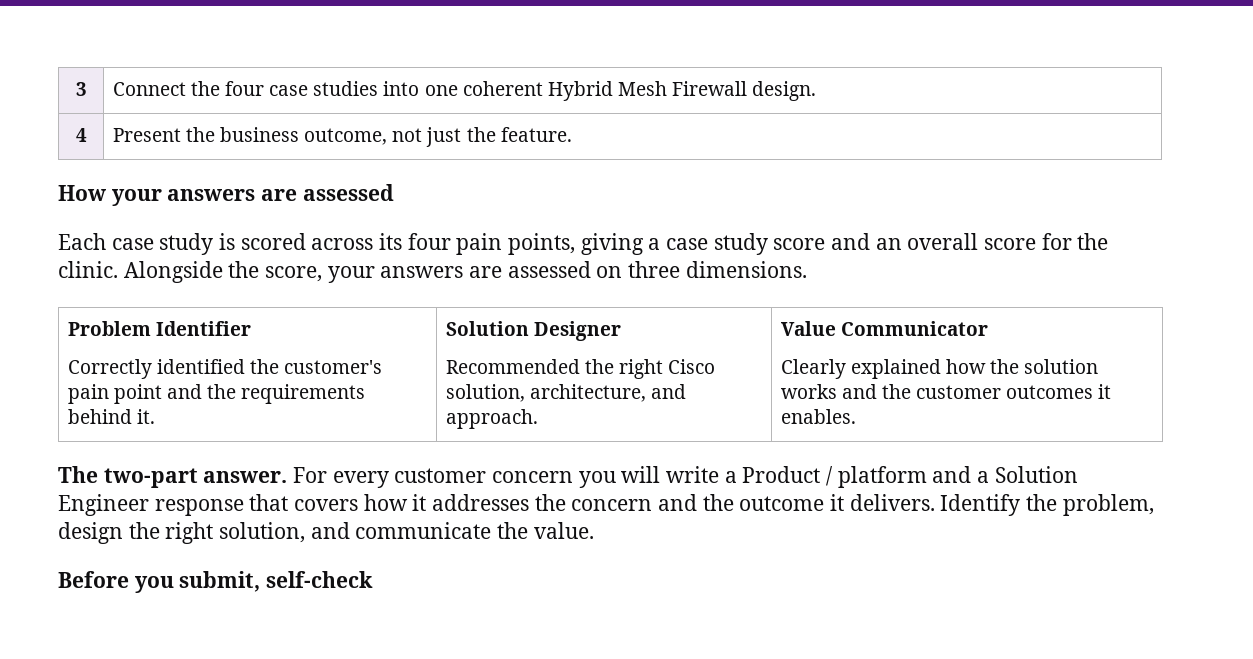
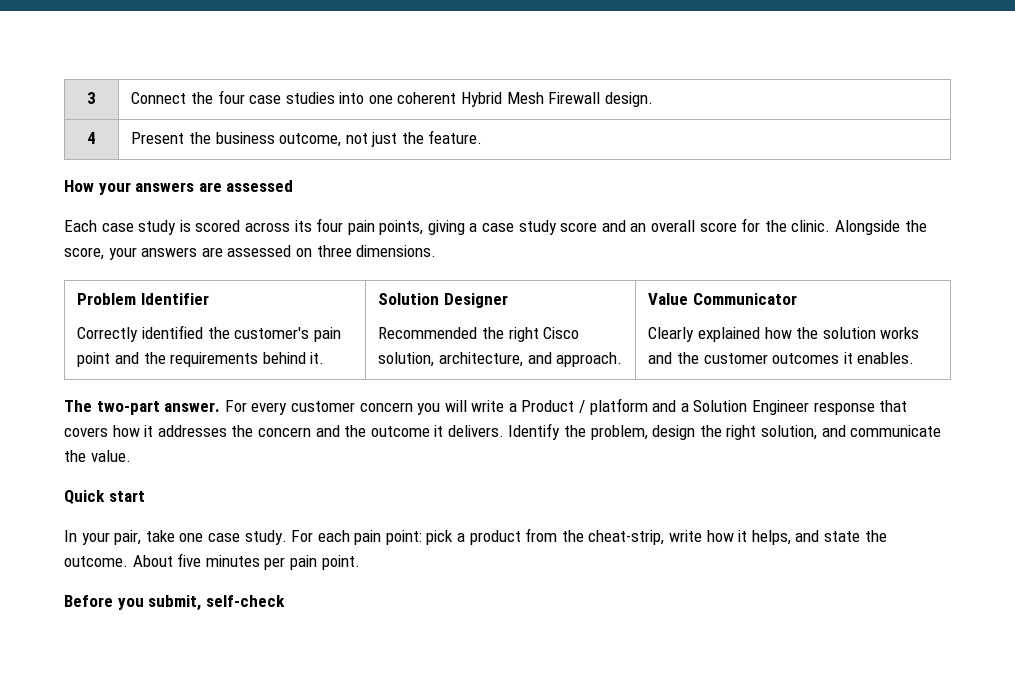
+ Quick start
+ In your pair, take one case study. For each pain point: pick a product from the cheat-strip, write how it helps, and state the outcome. About five minutes per pain point.

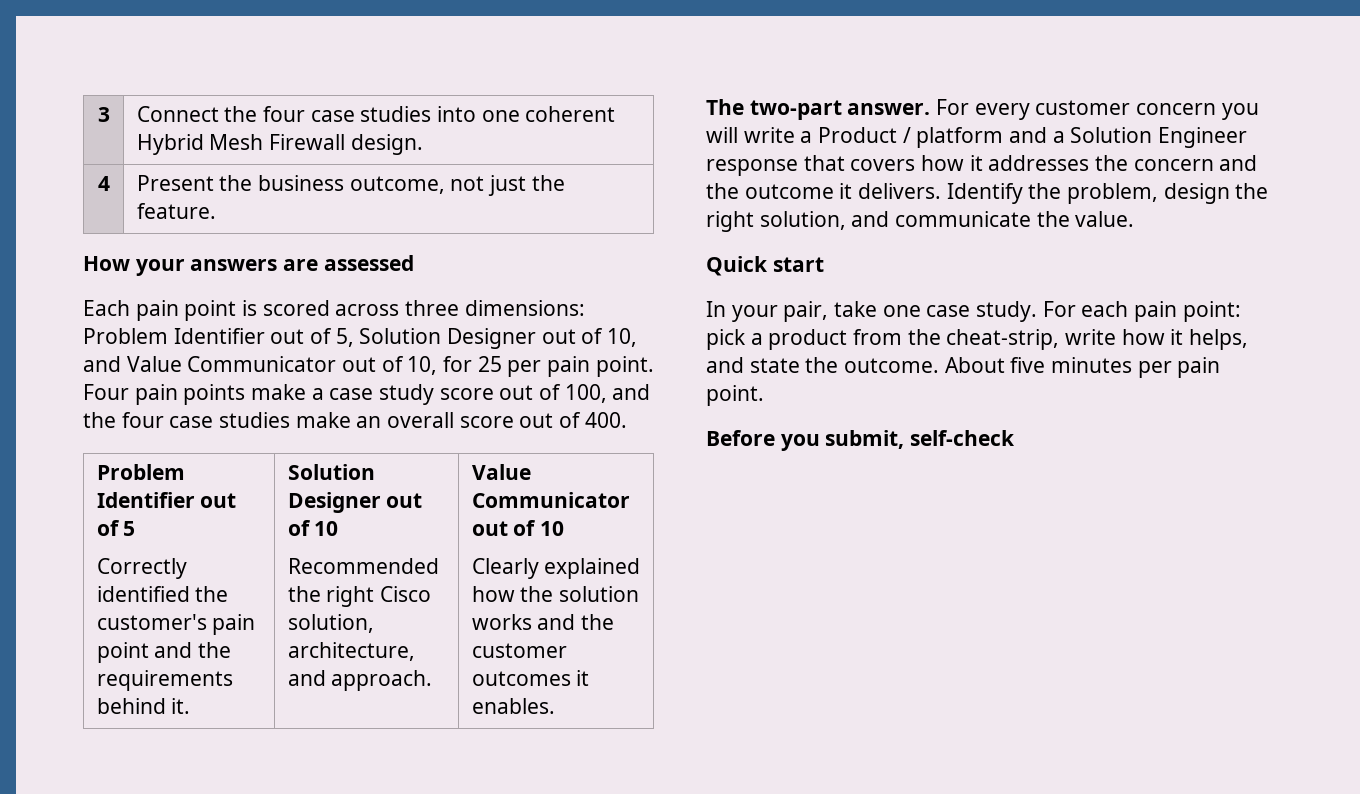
- Each case study is scored across its four pain points, giving a case study score and an overall score for the clinic. Alongside the score, your answers are assessed on three dimensions.
- Problem Identifier
- Correctly identified the customer's pain point and the requirements behind it. | Solution Designer
- Recommended the right Cisco solution, architecture, and approach. | Value Communicator
+ Each pain point is scored across three dimensions: Problem Identifier out of 5, Solution Designer out of 10, and Value Communicator out of 10, for 25 per pain point. Four pain points make a case study score out of 100, and the four case studies make an overall score out of 400.
+ Problem Identifier out of 5
+ Correctly identified the customer's pain point and the requirements behind it. | Solution Designer out of 10
+ Recommended the right Cisco solution, architecture, and approach. | Value Communicator out of 10

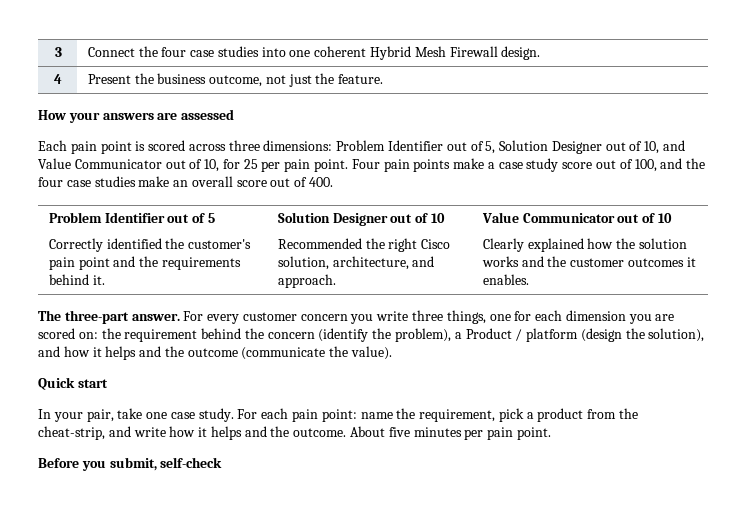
- The two-part answer.
+ The three-part answer.
- For every customer concern you will write a Product / platform and a Solution Engineer response that covers how it addresses the concern and the outcome it delivers. Identify the problem, design the right solution, and communicate the value.
+ For every customer concern you write three things, one for each dimension you are scored on: the requirement behind the concern (identify the problem), a Product / platform (design the solution), and how it helps and the outcome (communicate the value).
- For each pain point: pick a product from the cheat-strip, write how it helps, and state the outcome.
+ For each pain point: name the requirement, pick a product from the cheat-strip, and write how it helps and the outcome.

